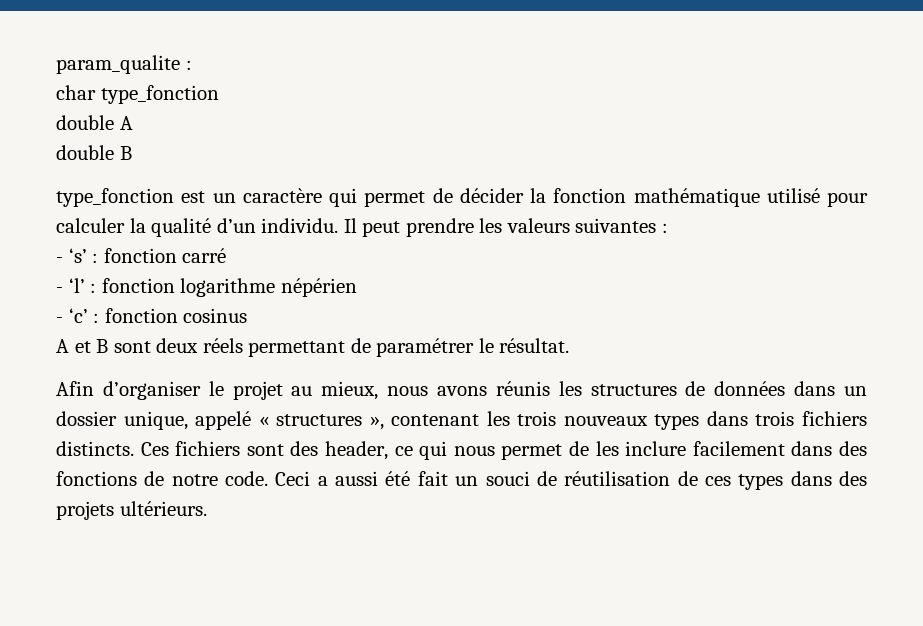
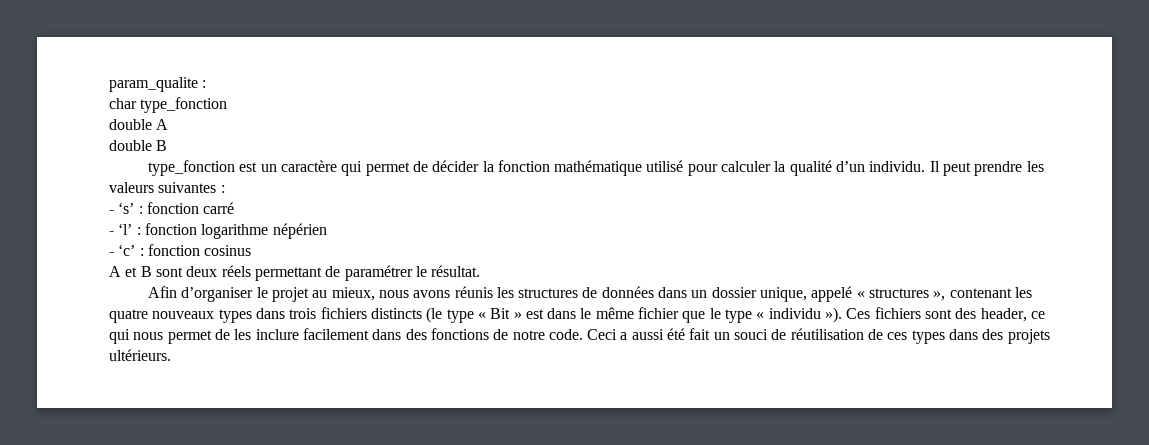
- Afin d’organiser le projet au mieux, nous avons réunis les structures de données dans un dossier unique, appelé « structures », contenant les trois nouveaux types dans trois fichiers distincts.
+ Afin d’organiser le projet au mieux, nous avons réunis les structures de données dans un dossier unique, appelé « structures », contenant les quatre nouveaux types dans trois fichiers distincts (le type « Bit » est dans le même fichier que le type « individu »).

